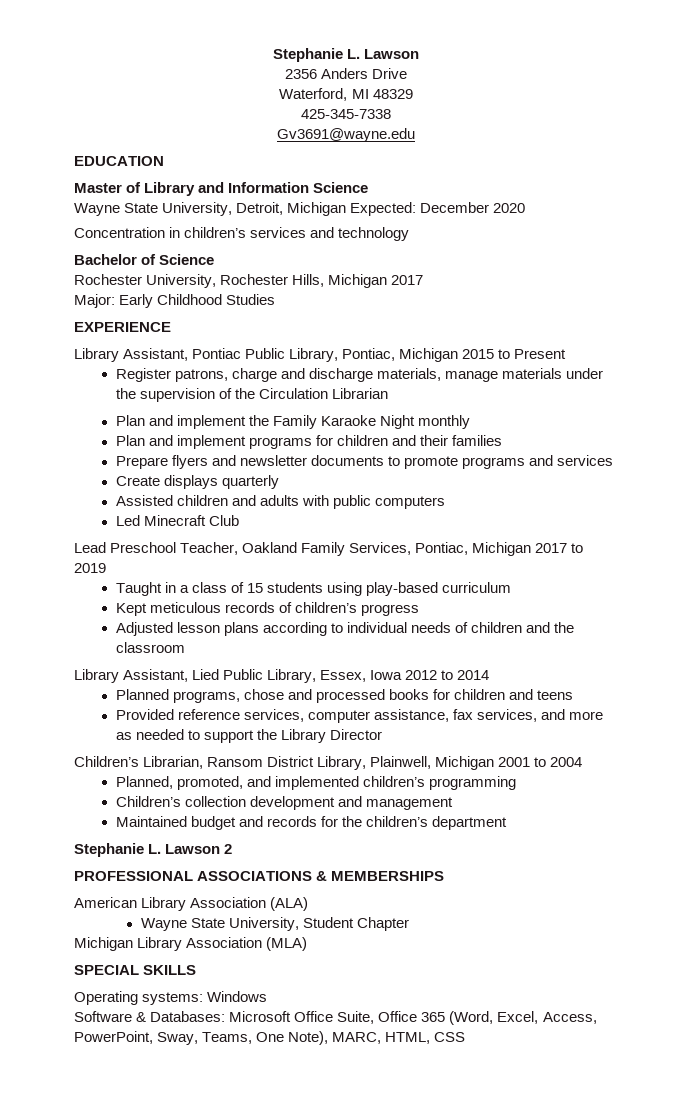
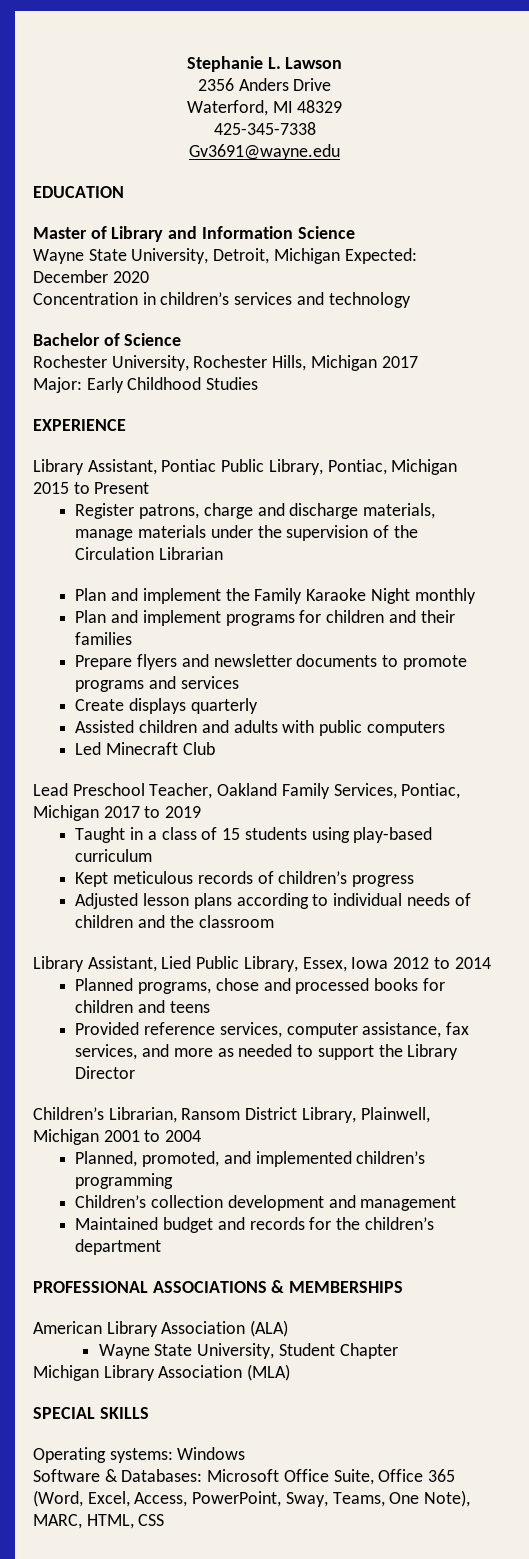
- Stephanie L. Lawson 2

